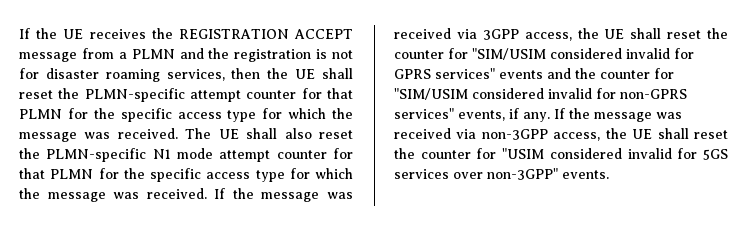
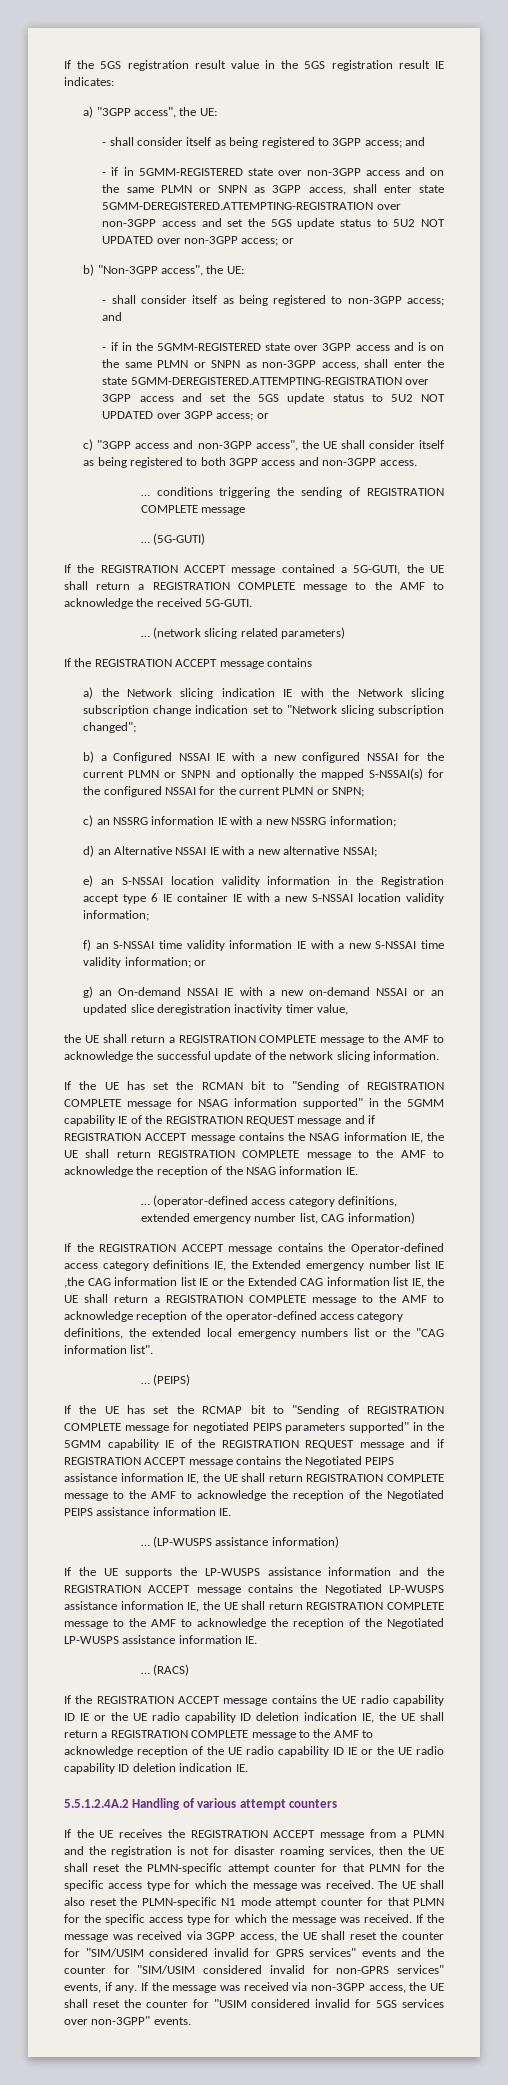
+ If the 5GS registration result value in the 5GS registration result IE indicates:
+ a) "3GPP access", the UE:
+ - shall consider itself as being registered to 3GPP access; and
+ - if in 5GMM-REGISTERED state over non-3GPP access and on the same PLMN or SNPN as 3GPP access, shall enter state 5GMM-DEREGISTERED.ATTEMPTING-REGISTRATION over non-3GPP access and set the 5GS update status to 5U2 NOT UPDATED over non-3GPP access; or
+ b) "Non-3GPP access", the UE:
+ - shall consider itself as being registered to non-3GPP access; and
+ - if in the 5GMM-REGISTERED state over 3GPP access and is on the same PLMN or SNPN as non-3GPP access, shall enter the state 5GMM-DEREGISTERED.ATTEMPTING-REGISTRATION over 3GPP access and set the 5GS update status to 5U2 NOT UPDATED over 3GPP access; or
+ c) "3GPP access and non-3GPP access", the UE shall consider itself as being registered to both 3GPP access and non-3GPP access.
+ … conditions triggering the sending of REGISTRATION COMPLETE message
+ … (5G-GUTI)
+ If the REGISTRATION ACCEPT message contained a 5G-GUTI, the UE shall return a REGISTRATION COMPLETE message to the AMF to acknowledge the received 5G-GUTI.
+ … (network slicing related parameters)
+ If the REGISTRATION ACCEPT message contains
+ a) the Network slicing indication IE with the Network slicing subscription change indication set to "Network slicing subscription changed";
+ b) a Configured NSSAI IE with a new configured NSSAI for the current PLMN or SNPN and optionally the mapped S-NSSAI(s) for the configured NSSAI for the current PLMN or SNPN;
+ c) an NSSRG information IE with a new NSSRG information;
+ d) an Alternative NSSAI IE with a new alternative NSSAI;
+ e) an S-NSSAI location validity information in the Registration accept type 6 IE container IE with a new S-NSSAI location validity information;
+ f) an S-NSSAI time validity information IE with a new S-NSSAI time validity information; or
+ g) an On-demand NSSAI IE with a new on-demand NSSAI or an updated slice deregistration inactivity timer value,
+ the UE shall return a REGISTRATION COMPLETE message to the AMF to acknowledge the successful update of the network slicing information.
+ If the UE has set the RCMAN bit to "Sending of REGISTRATION COMPLETE message for NSAG information supported" in the 5GMM capability IE of the REGISTRATION REQUEST message and if REGISTRATION ACCEPT message contains the NSAG information IE, the UE shall return REGISTRATION COMPLETE message to the AMF to acknowledge the reception of the NSAG information IE.
+ … (operator-defined access category definitions, extended emergency number list, CAG information)
+ If the REGISTRATION ACCEPT message contains the Operator-defined access category definitions IE, the Extended emergency number list IE ,the CAG information list IE or the Extended CAG information list IE, the UE shall return a REGISTRATION COMPLETE message to the AMF to acknowledge reception of the operator-defined access category definitions, the extended local emergency numbers list or the "CAG information list".
+ … (PEIPS)
+ If the UE has set the RCMAP bit to "Sending of REGISTRATION COMPLETE message for negotiated PEIPS parameters supported" in the 5GMM capability IE of the REGISTRATION REQUEST message and if REGISTRATION ACCEPT message contains the Negotiated PEIPS assistance information IE, the UE shall return REGISTRATION COMPLETE message to the AMF to acknowledge the reception of the Negotiated PEIPS assistance information IE.
+ … (LP-WUSPS assistance information)
+ If the UE supports the LP-WUSPS assistance information and the REGISTRATION ACCEPT message contains the Negotiated LP-WUSPS assistance information IE, the UE shall return REGISTRATION COMPLETE message to the AMF to acknowledge the reception of the Negotiated LP-WUSPS assistance information IE.
+ … (RACS)
+ If the REGISTRATION ACCEPT message contains the UE radio capability ID IE or the UE radio capability ID deletion indication IE, the UE shall return a REGISTRATION COMPLETE message to the AMF to acknowledge reception of the UE radio capability ID IE or the UE radio capability ID deletion indication IE.
+ 5.5.1.2.4A.2 Handling of various attempt counters

